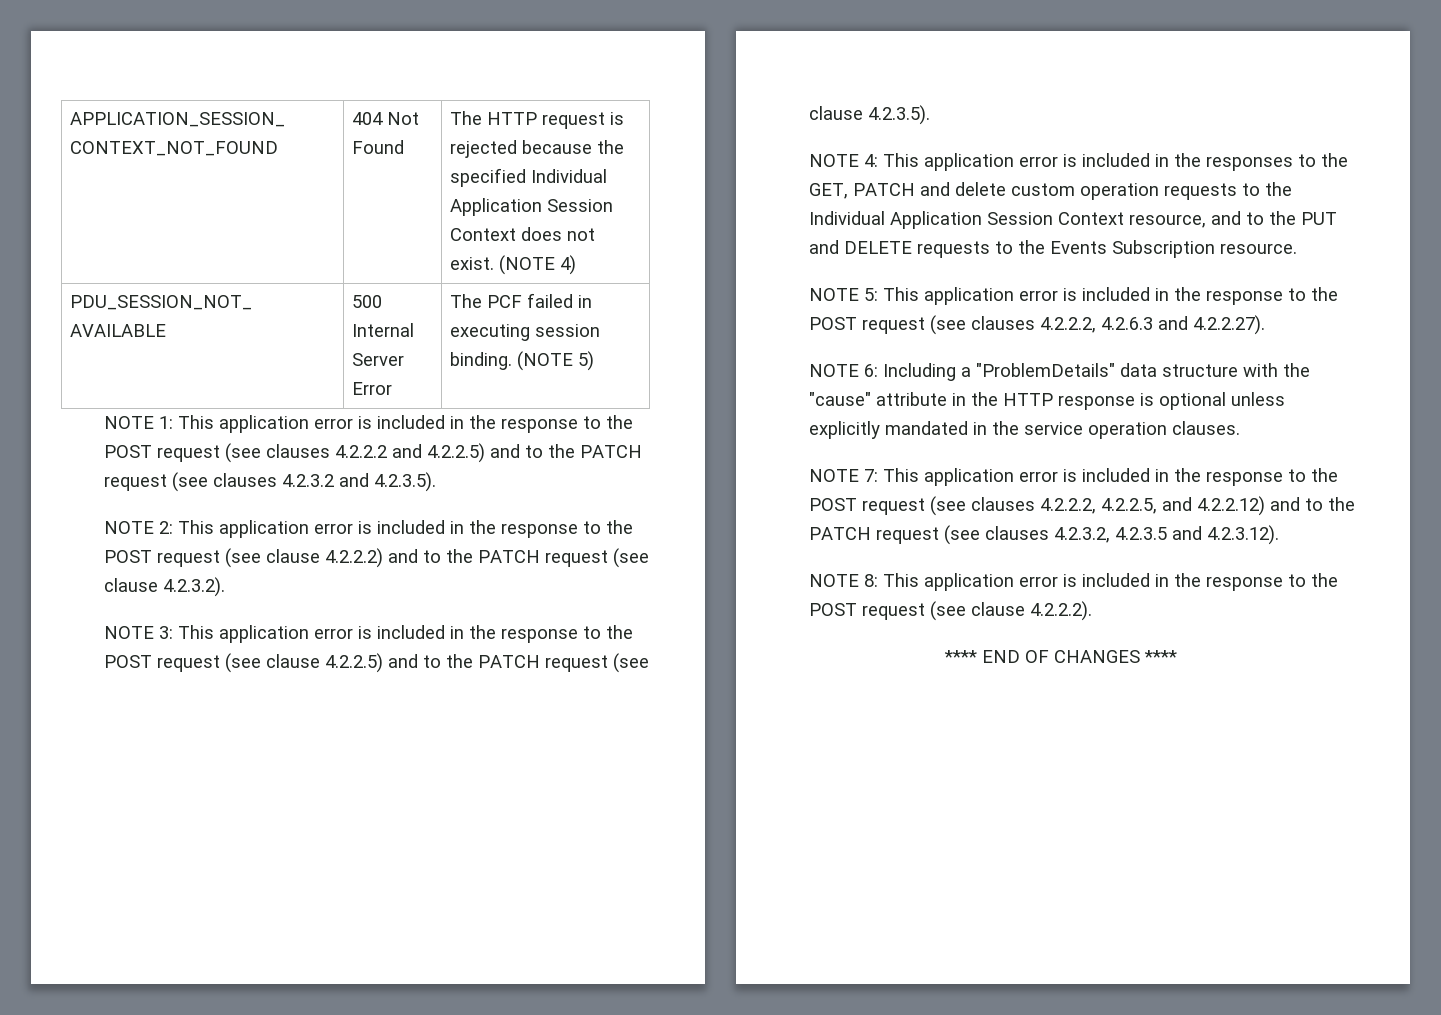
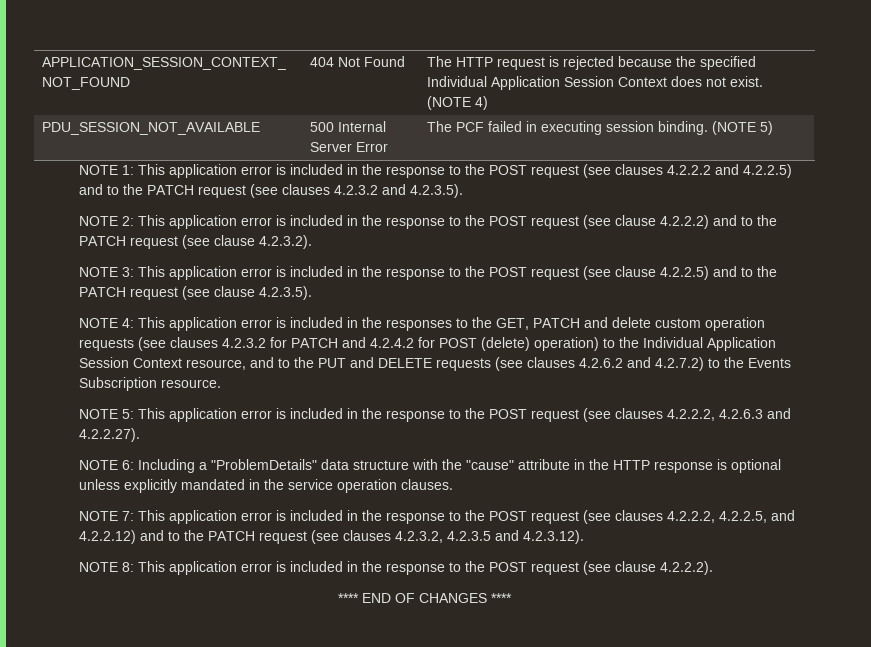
- NOTE 4: This application error is included in the responses to the GET, PATCH and delete custom operation requests to the Individual Application Session Context resource, and to the PUT and DELETE requests to the Events Subscription resource.
+ NOTE 4: This application error is included in the responses to the GET, PATCH and delete custom operation requests (see clauses 4.2.3.2 for PATCH and 4.2.4.2 for POST (delete) operation) to the Individual Application Session Context resource, and to the PUT and DELETE requests (see clauses 4.2.6.2 and 4.2.7.2) to the Events Subscription resource.

